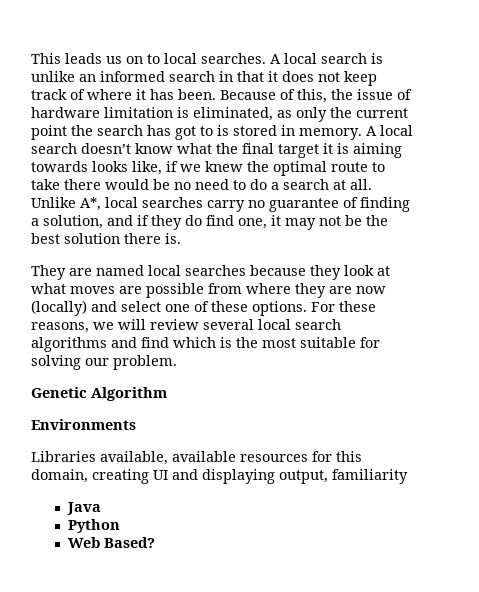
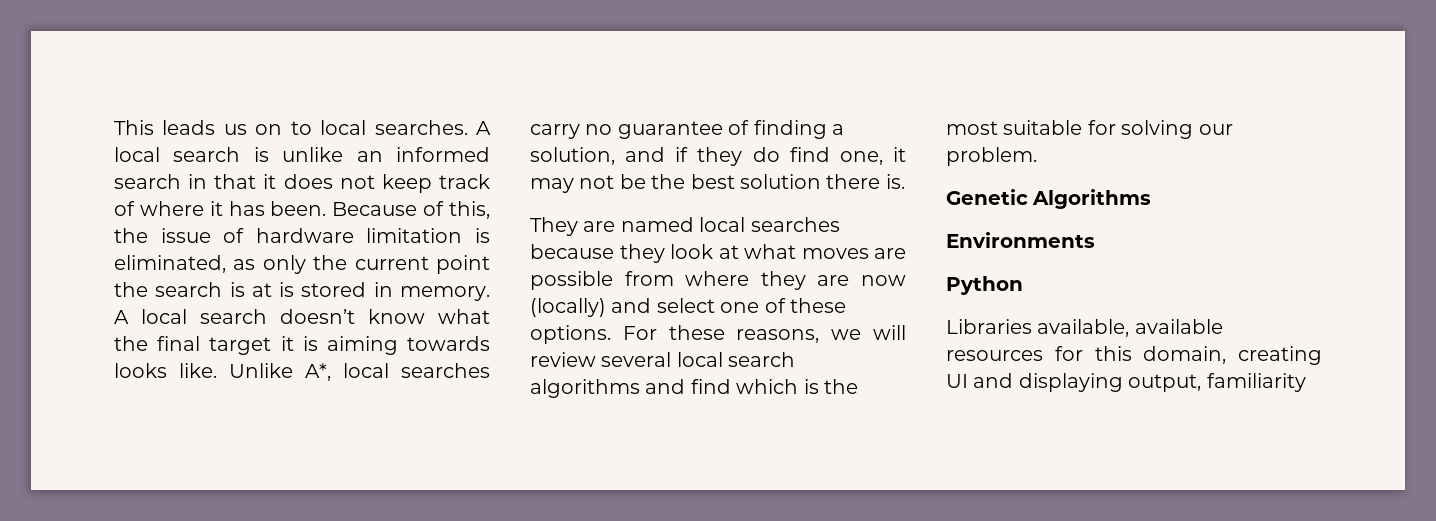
- Because of this, the issue of hardware limitation is eliminated, as only the current point the search has got to is stored in memory.
+ Because of this, the issue of hardware limitation is eliminated, as only the current point the search is at is stored in memory.
- A local search doesn’t know what the final target it is aiming towards looks like, if we knew the optimal route to take there would be no need to do a search at all.
+ A local search doesn’t know what the final target it is aiming towards looks like.
- Genetic Algorithm
+ Genetic Algorithms
+ Python
- Java
- Python
- Web Based?

